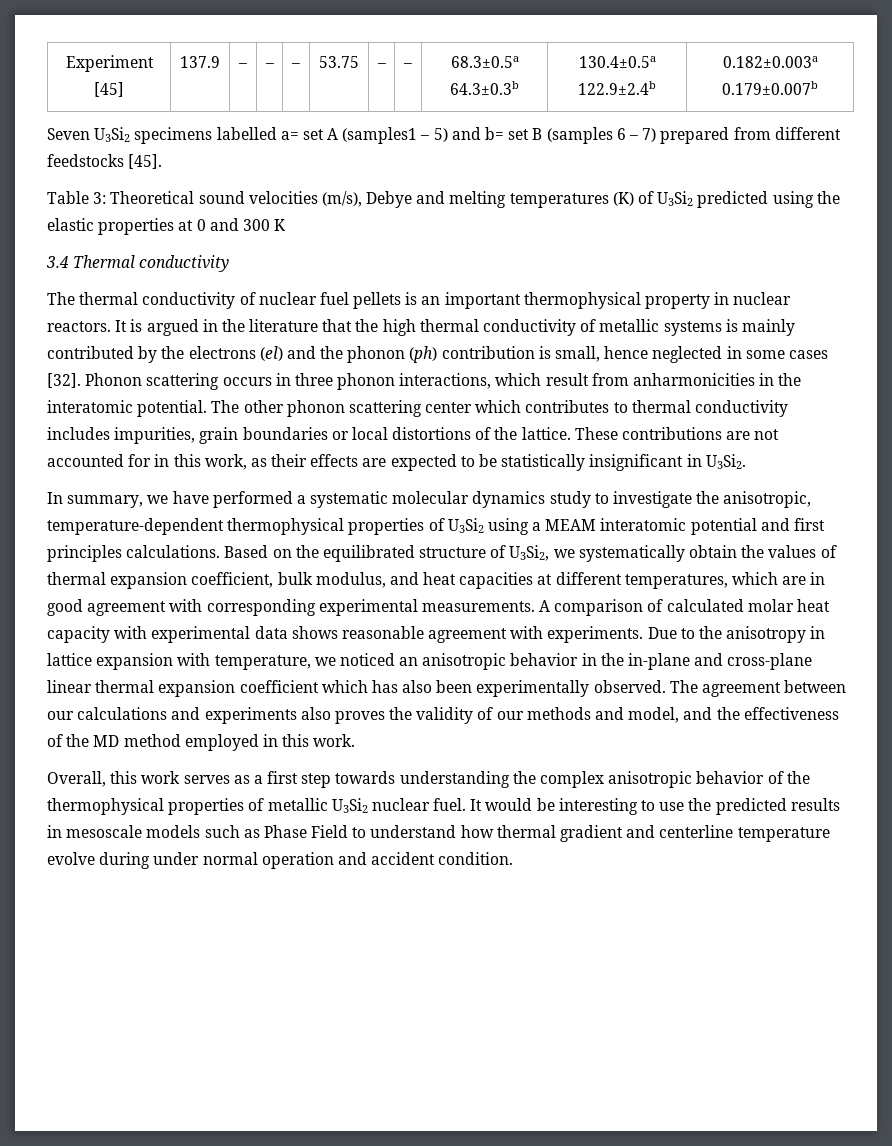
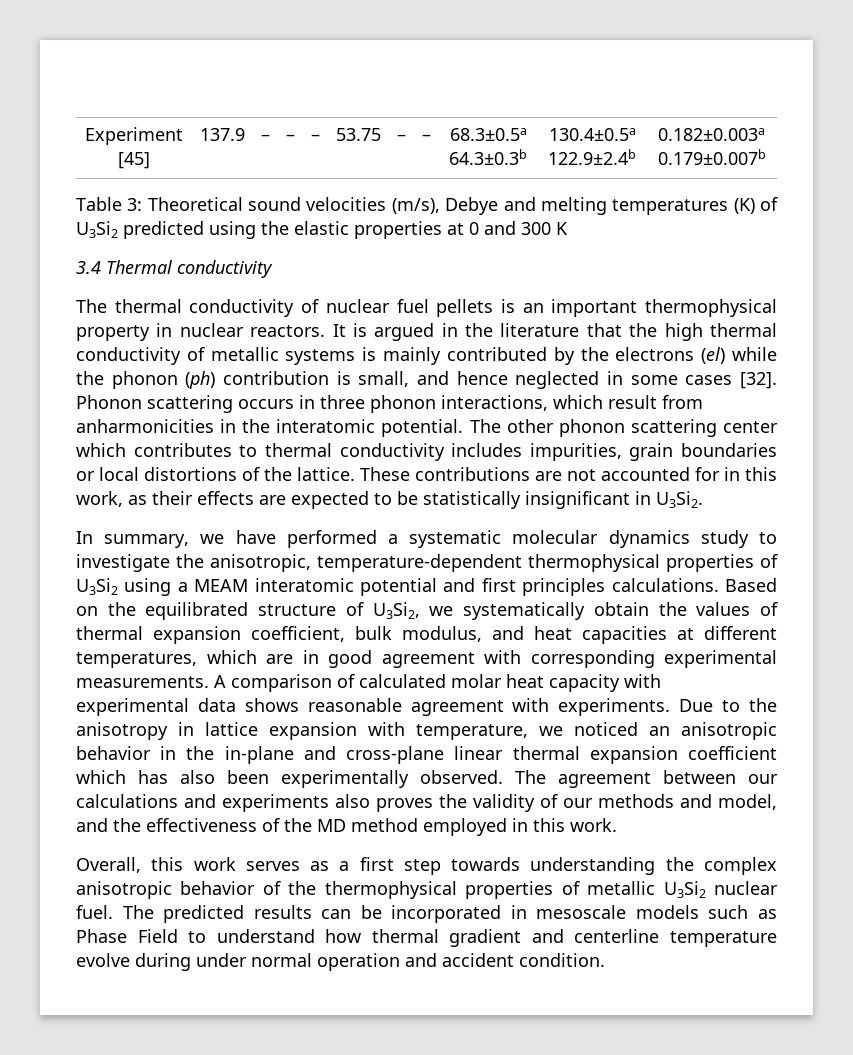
- Seven U3Si2 specimens labelled a= set A (samples1 – 5) and b= set B (samples 6 – 7) prepared from different feedstocks [45].
- It is argued in the literature that the high thermal conductivity of metallic systems is mainly contributed by the electrons (el) and the phonon (ph) contribution is small, hence neglected in some cases [32].
+ It is argued in the literature that the high thermal conductivity of metallic systems is mainly contributed by the electrons (el) while the phonon (ph) contribution is small, and hence neglected in some cases [32].
- It would be interesting to use the predicted results in mesoscale models such as Phase Field to understand how thermal gradient and centerline temperature evolve during under normal operation and accident condition.
+ The predicted results can be incorporated in mesoscale models such as Phase Field to understand how thermal gradient and centerline temperature evolve during under normal operation and accident condition.

